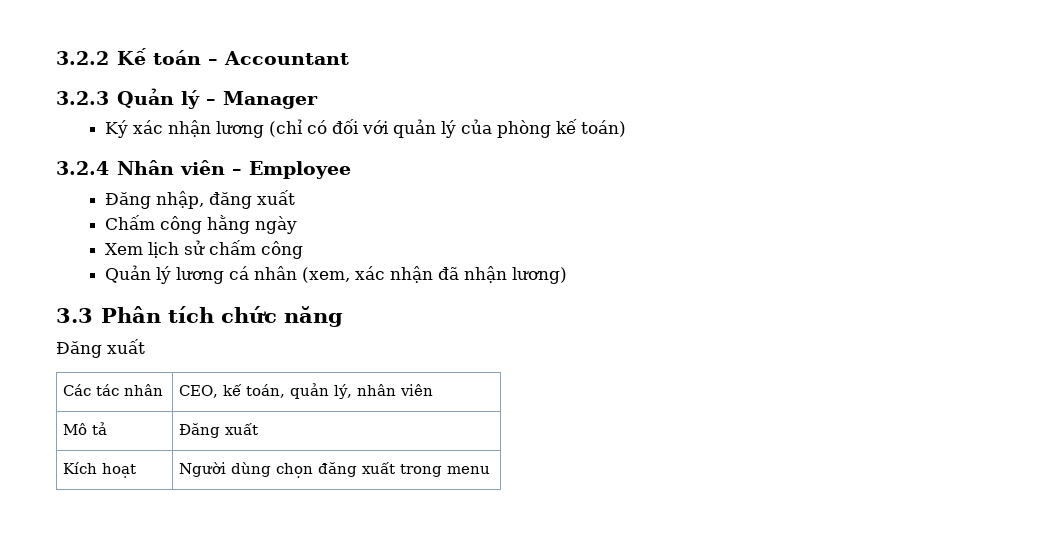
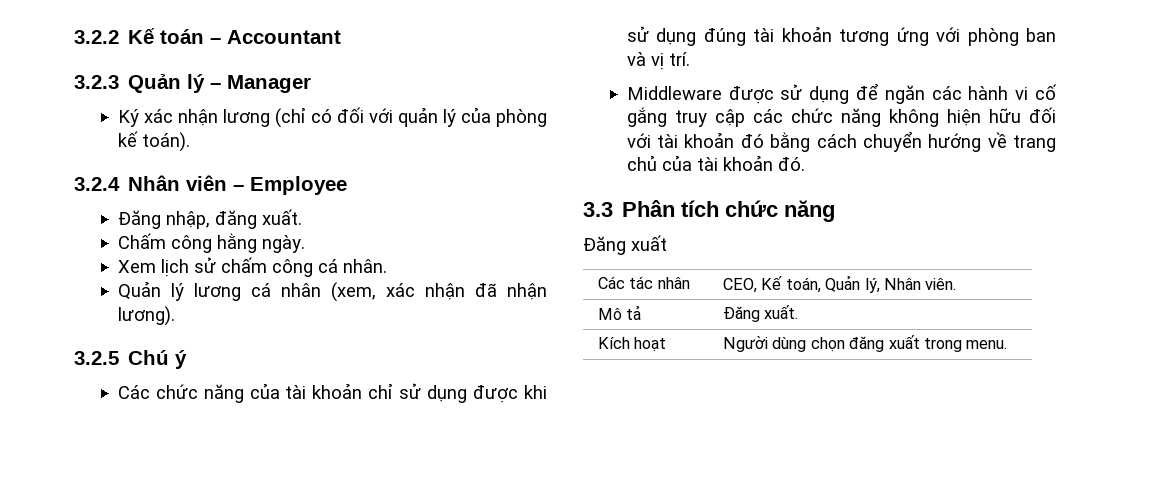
- Ký xác nhận lương (chỉ có đối với quản lý của phòng kế toán)
+ Ký xác nhận lương (chỉ có đối với quản lý của phòng kế toán).
- Đăng nhập, đăng xuất
+ Đăng nhập, đăng xuất.
- Chấm công hằng ngày
+ Chấm công hằng ngày.
- Xem lịch sử chấm công
+ Xem lịch sử chấm công cá nhân.
- Quản lý lương cá nhân (xem, xác nhận đã nhận lương)
+ Quản lý lương cá nhân (xem, xác nhận đã nhận lương).
+ 3.2.5 Chú ý
+ Các chức năng của tài khoản chỉ sử dụng được khi sử dụng đúng tài khoản tương ứng với phòng ban và vị trí.
+ Middleware được sử dụng để ngăn các hành vi cố gắng truy cập các chức năng không hiện hữu đối với tài khoản đó bằng cách chuyển hướng về trang chủ của tài khoản đó.
- Các tác nhân | CEO, kế toán, quản lý, nhân viên
+ Các tác nhân | CEO, Kế toán, Quản lý, Nhân viên.
- Mô tả | Đăng xuất
+ Mô tả | Đăng xuất.
- Kích hoạt | Người dùng chọn đăng xuất trong menu
+ Kích hoạt | Người dùng chọn đăng xuất trong menu.

